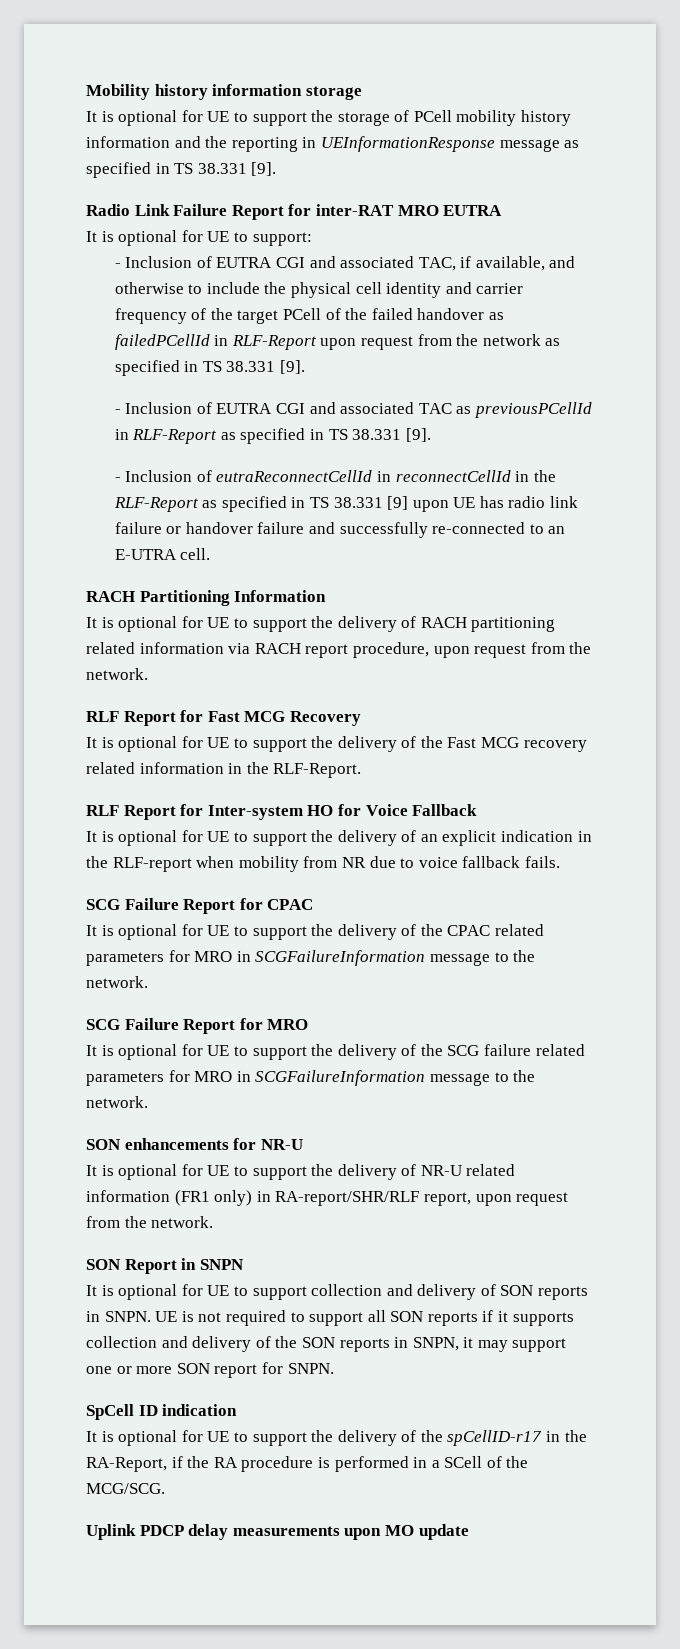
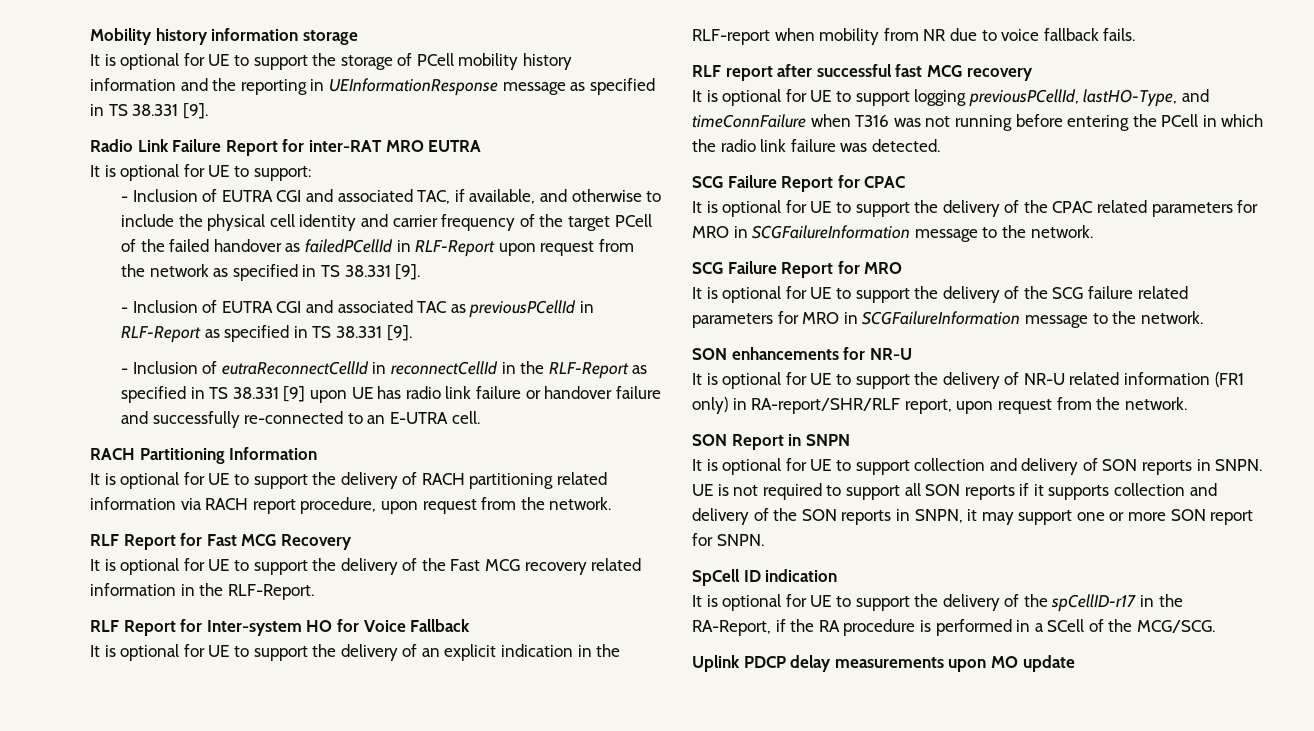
+ RLF report after successful fast MCG recovery
+ It is optional for UE to support logging previousPCellId, lastHO-Type, and timeConnFailure when T316 was not running before entering the PCell in which the radio link failure was detected.

